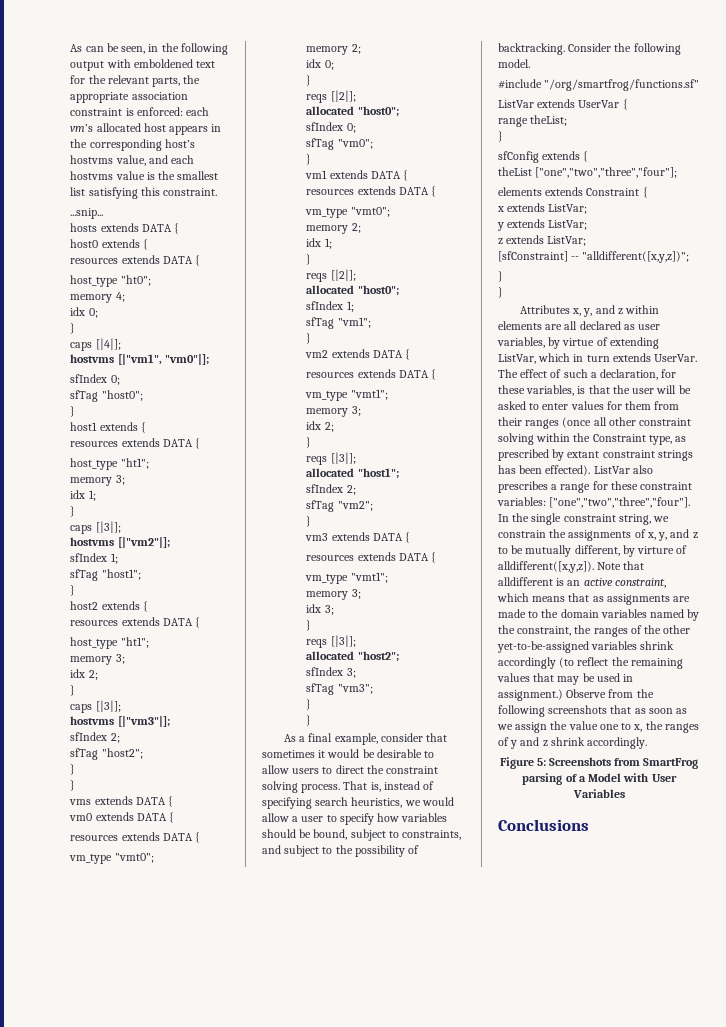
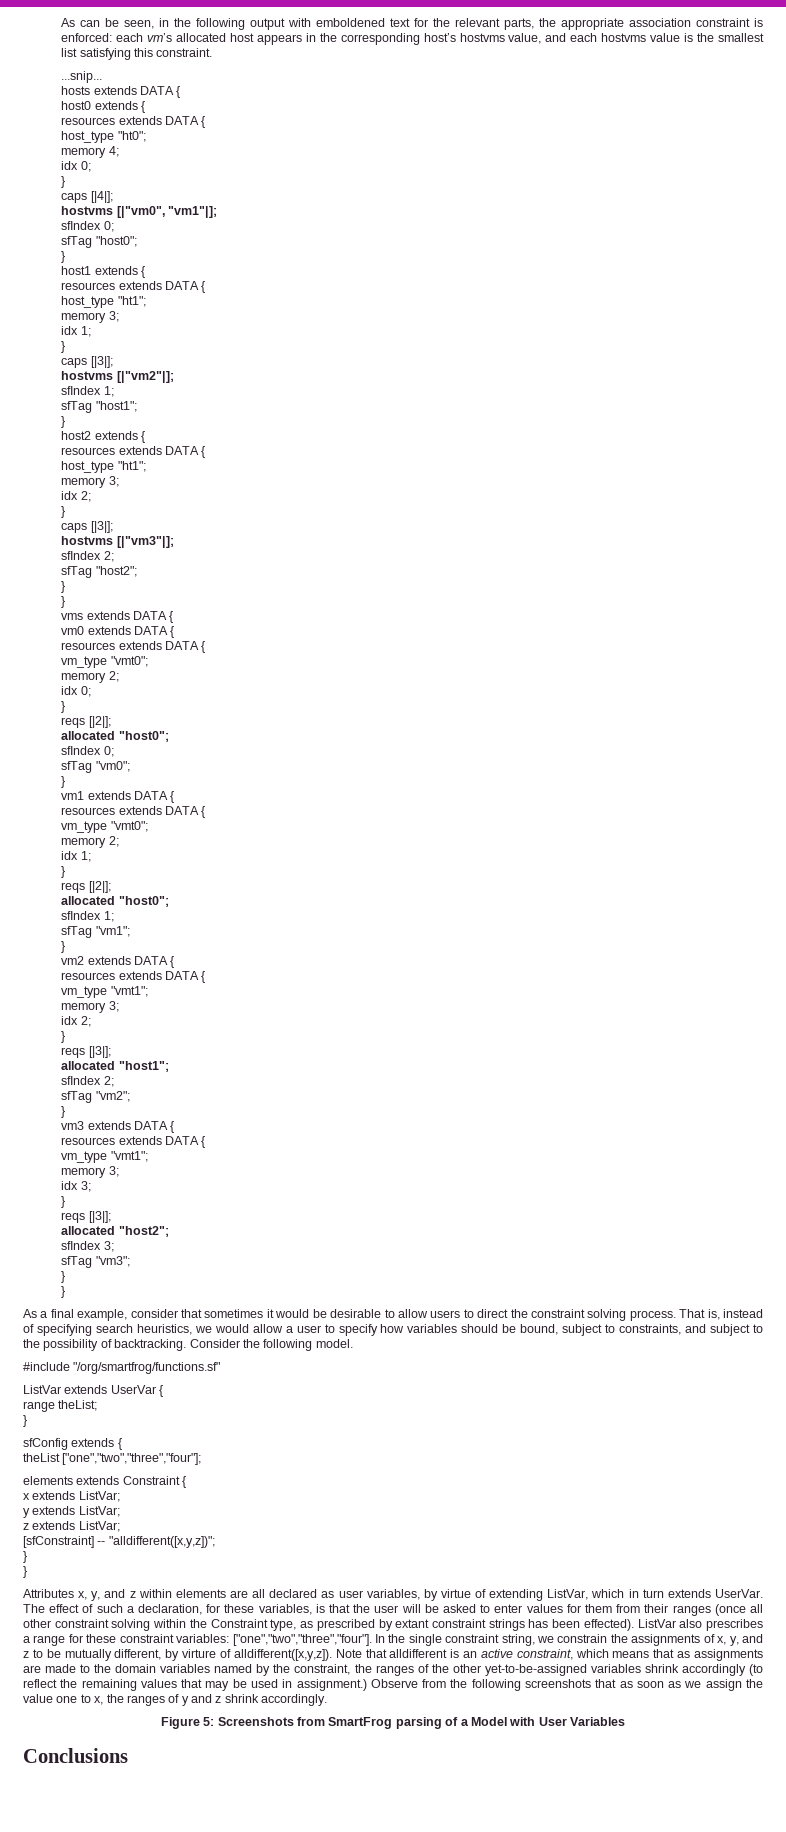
- hostvms [|"vm1", "vm0"|];
+ hostvms [|"vm0", "vm1"|];

